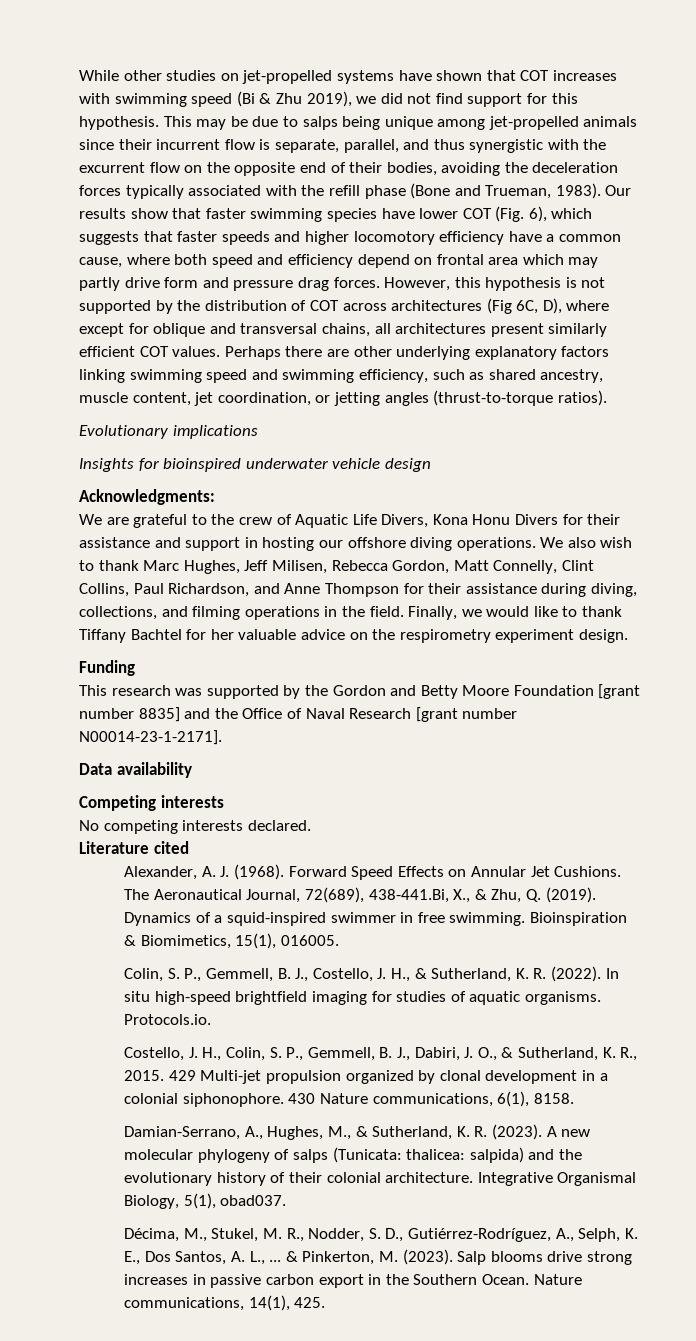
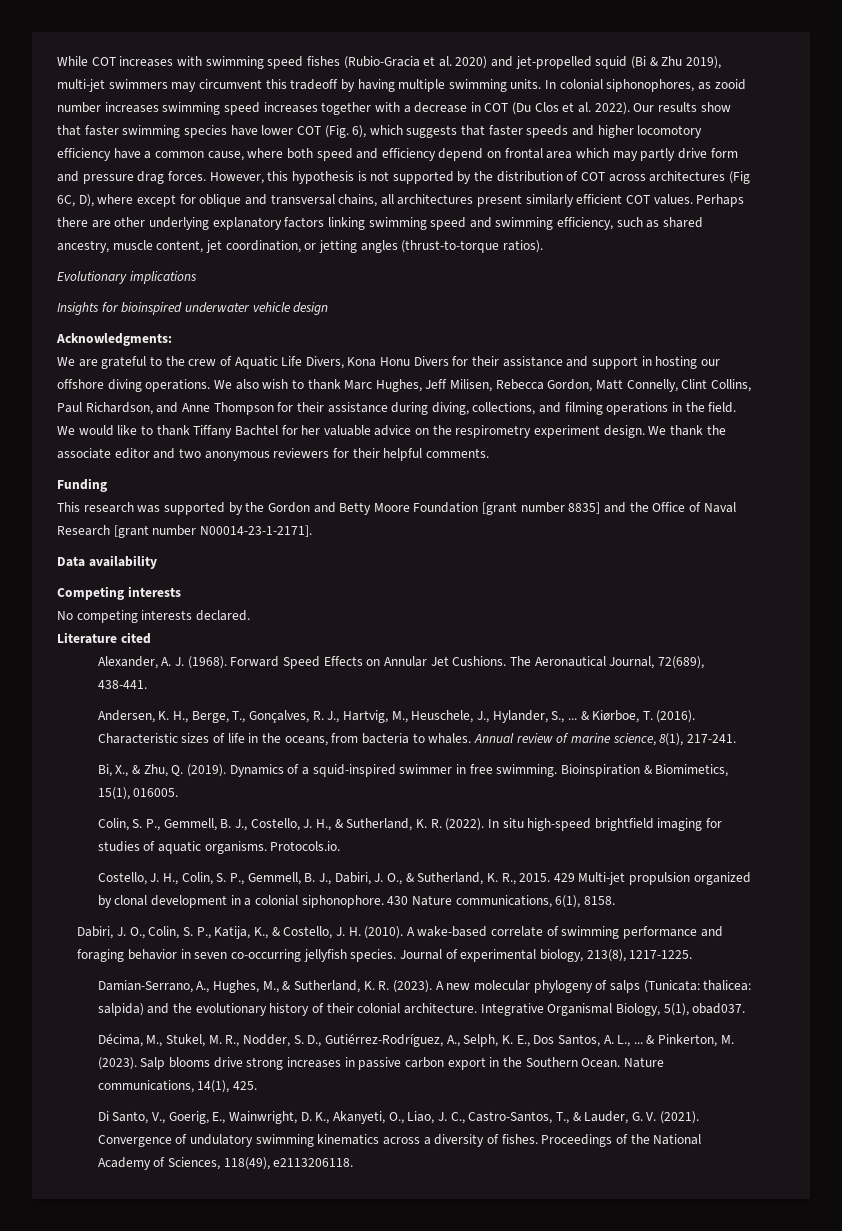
- While other studies on jet-propelled systems have shown that COT increases with swimming speed (Bi & Zhu 2019), we did not find support for this hypothesis. This may be due to salps being unique among jet-propelled animals since their incurrent flow is separate, parallel, and thus synergistic with the excurrent flow on the opposite end of their bodies, avoiding the deceleration forces typically associated with the refill phase (Bone and Trueman, 1983).
+ While COT increases with swimming speed fishes (Rubio-Gracia et al. 2020) and jet-propelled squid (Bi & Zhu 2019), multi-jet swimmers may circumvent this tradeoff by having multiple swimming units. In colonial siphonophores, as zooid number increases swimming speed increases together with a decrease in COT (Du Clos et al. 2022).
- Finally, we would like to thank Tiffany Bachtel for her valuable advice on the respirometry experiment design.
+ We would like to thank Tiffany Bachtel for her valuable advice on the respirometry experiment design. We thank the associate editor and two anonymous reviewers for their helpful comments.
- The Aeronautical Journal, 72(689), 438-441.Bi, X., & Zhu, Q. (2019).
+ The Aeronautical Journal, 72(689), 438-441.
+ Andersen, K. H., Berge, T., Gonçalves, R. J., Hartvig, M., Heuschele, J., Hylander, S., ... & Kiørboe, T. (2016). Characteristic sizes of life in the oceans, from bacteria to whales. Annual review of marine science, 8(1), 217-241.
+ Bi, X., & Zhu, Q. (2019).
+ Dabiri, J. O., Colin, S. P., Katija, K., & Costello, J. H. (2010). A wake-based correlate of swimming performance and foraging behavior in seven co-occurring jellyfish species. Journal of experimental biology, 213(8), 1217-1225.
+ Di Santo, V., Goerig, E., Wainwright, D. K., Akanyeti, O., Liao, J. C., Castro-Santos, T., & Lauder, G. V. (2021). Convergence of undulatory swimming kinematics across a diversity of fishes. Proceedings of the National Academy of Sciences, 118(49), e2113206118.

